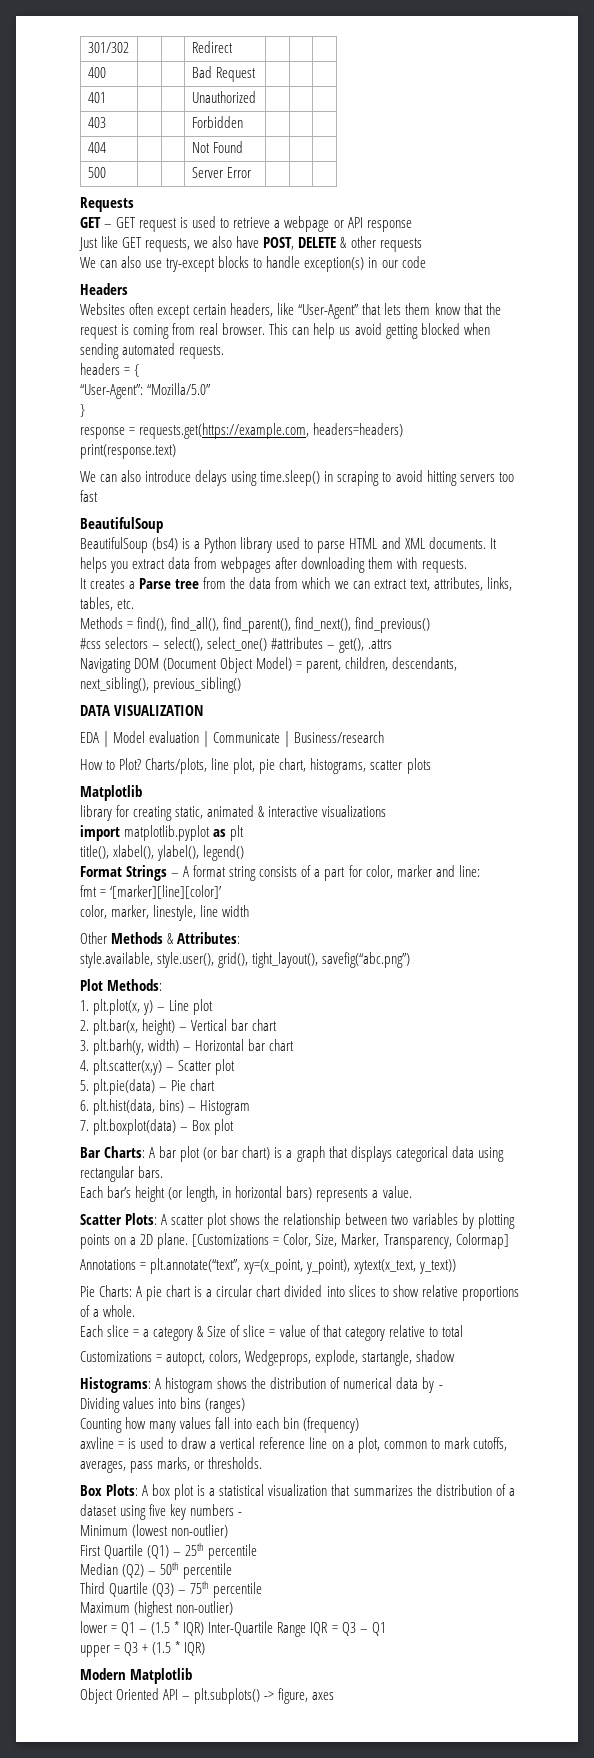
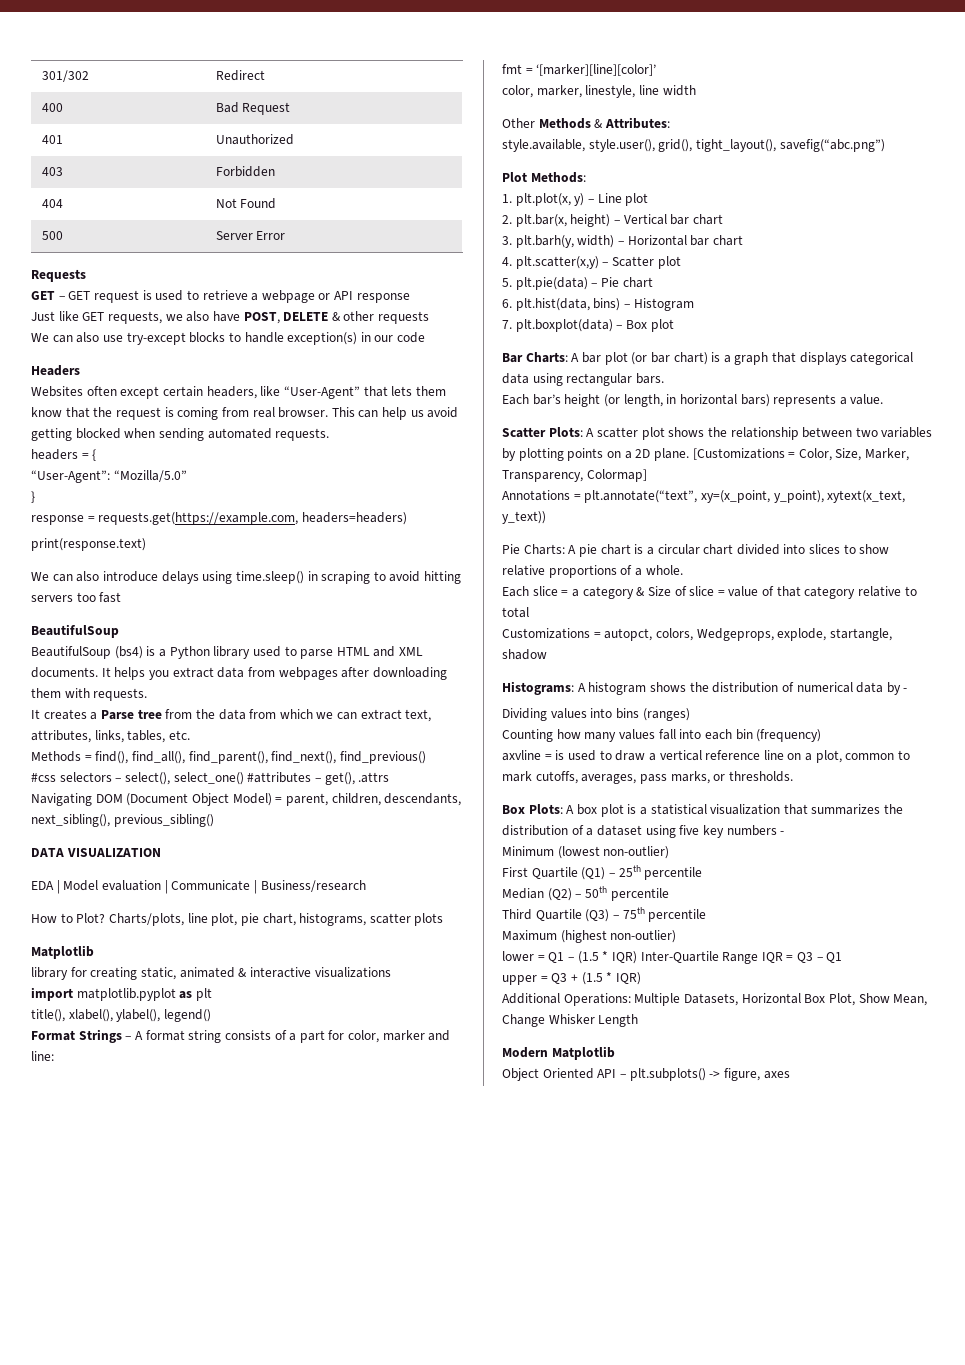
+ Additional Operations: Multiple Datasets, Horizontal Box Plot, Show Mean, Change Whisker Length

